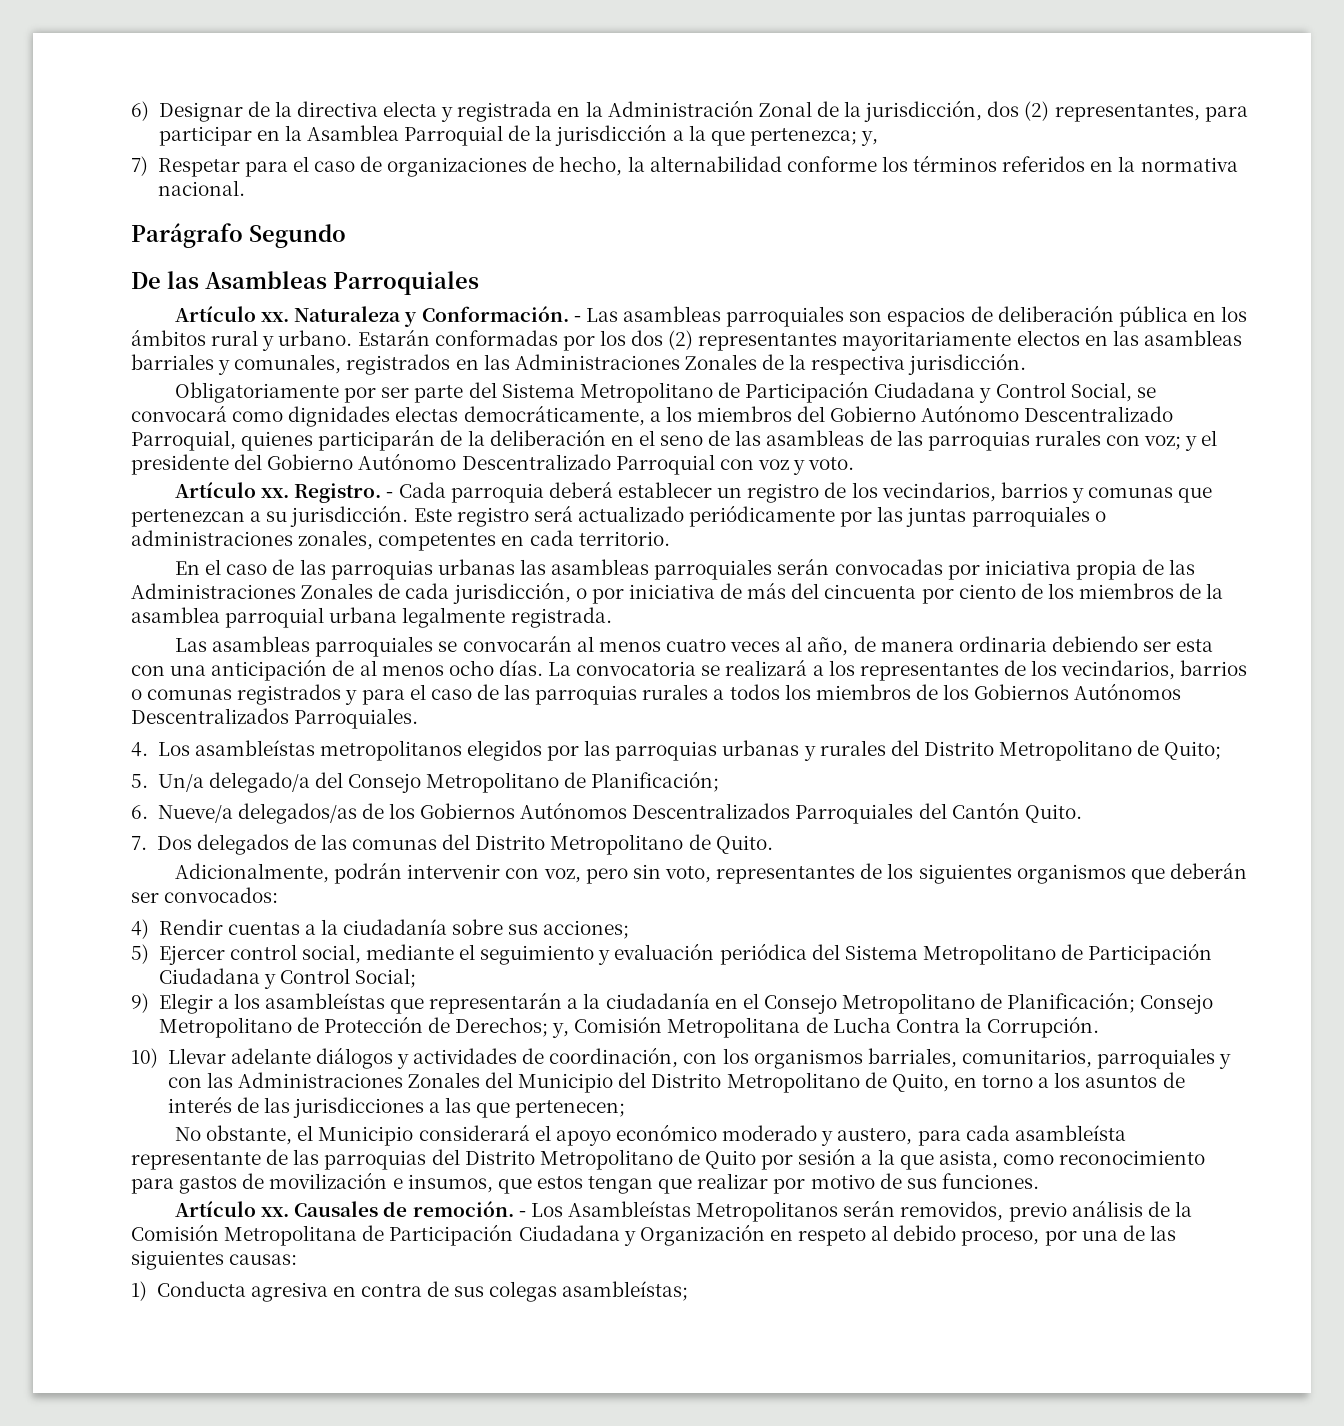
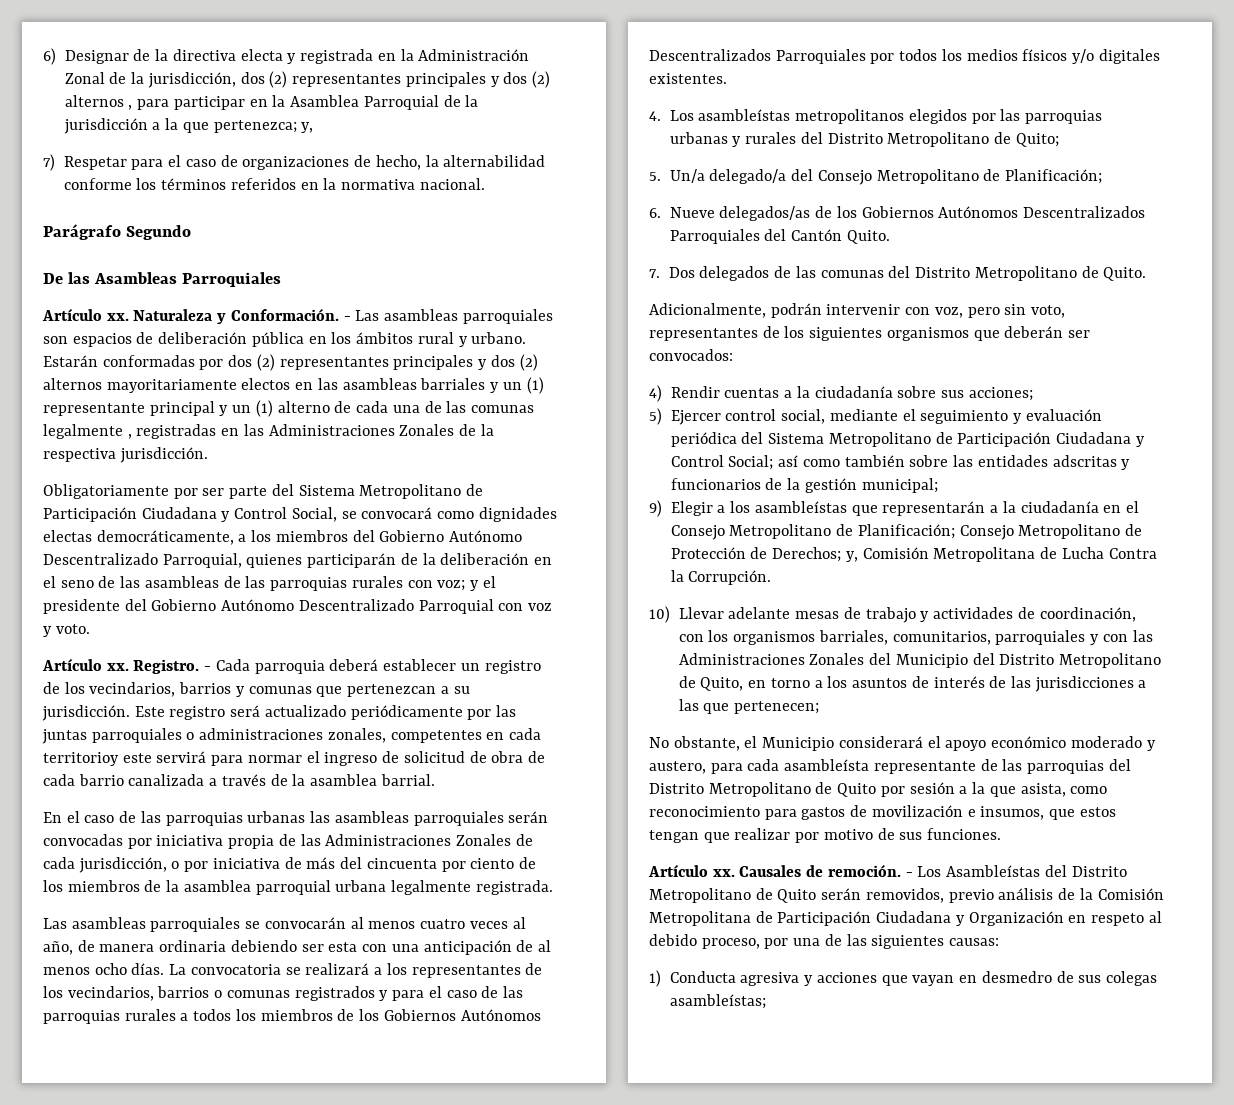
- 6) Designar de la directiva electa y registrada en la Administración Zonal de la jurisdicción, dos (2) representantes, para participar en la Asamblea Parroquial de la jurisdicción a la que pertenezca; y,
+ 6) Designar de la directiva electa y registrada en la Administración Zonal de la jurisdicción, dos (2) representantes principales y dos (2) alternos , para participar en la Asamblea Parroquial de la jurisdicción a la que pertenezca; y,
- Estarán conformadas por los dos (2) representantes mayoritariamente electos en las asambleas barriales y comunales, registrados en las Administraciones Zonales de la respectiva jurisdicción.
+ Estarán conformadas por dos (2) representantes principales y dos (2) alternos mayoritariamente electos en las asambleas barriales y un (1) representante principal y un (1) alterno de cada una de las comunas legalmente , registradas en las Administraciones Zonales de la respectiva jurisdicción.
- Este registro será actualizado periódicamente por las juntas parroquiales o administraciones zonales, competentes en cada territorio.
+ Este registro será actualizado periódicamente por las juntas parroquiales o administraciones zonales, competentes en cada territorioy este servirá para normar el ingreso de solicitud de obra de cada barrio canalizada a través de la asamblea barrial.
- La convocatoria se realizará a los representantes de los vecindarios, barrios o comunas registrados y para el caso de las parroquias rurales a todos los miembros de los Gobiernos Autónomos Descentralizados Parroquiales.
+ La convocatoria se realizará a los representantes de los vecindarios, barrios o comunas registrados y para el caso de las parroquias rurales a todos los miembros de los Gobiernos Autónomos Descentralizados Parroquiales por todos los medios físicos y/o digitales existentes.
- 6. Nueve/a delegados/as de los Gobiernos Autónomos Descentralizados Parroquiales del Cantón Quito.
+ 6. Nueve delegados/as de los Gobiernos Autónomos Descentralizados Parroquiales del Cantón Quito.
- 5) Ejercer control social, mediante el seguimiento y evaluación periódica del Sistema Metropolitano de Participación Ciudadana y Control Social;
+ 5) Ejercer control social, mediante el seguimiento y evaluación periódica del Sistema Metropolitano de Participación Ciudadana y Control Social; así como también sobre las entidades adscritas y funcionarios de la gestión municipal;
- 10) Llevar adelante diálogos y actividades de coordinación, con los organismos barriales, comunitarios, parroquiales y con las Administraciones Zonales del Municipio del Distrito Metropolitano de Quito, en torno a los asuntos de interés de las jurisdicciones a las que pertenecen;
+ 10) Llevar adelante mesas de trabajo y actividades de coordinación, con los organismos barriales, comunitarios, parroquiales y con las Administraciones Zonales del Municipio del Distrito Metropolitano de Quito, en torno a los asuntos de interés de las jurisdicciones a las que pertenecen;
- - Los Asambleístas Metropolitanos serán removidos, previo análisis de la Comisión Metropolitana de Participación Ciudadana y Organización en respeto al debido proceso, por una de las siguientes causas:
+ - Los Asambleístas del Distrito Metropolitano de Quito serán removidos, previo análisis de la Comisión Metropolitana de Participación Ciudadana y Organización en respeto al debido proceso, por una de las siguientes causas:
- 1) Conducta agresiva en contra de sus colegas asambleístas;
+ 1) Conducta agresiva y acciones que vayan en desmedro de sus colegas asambleístas;

